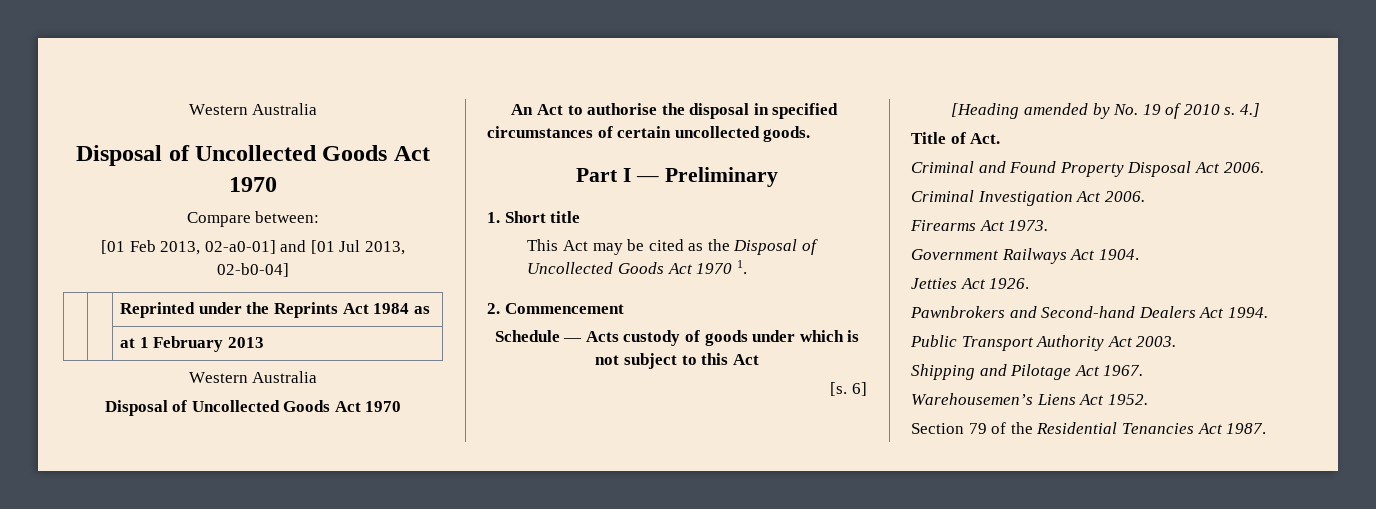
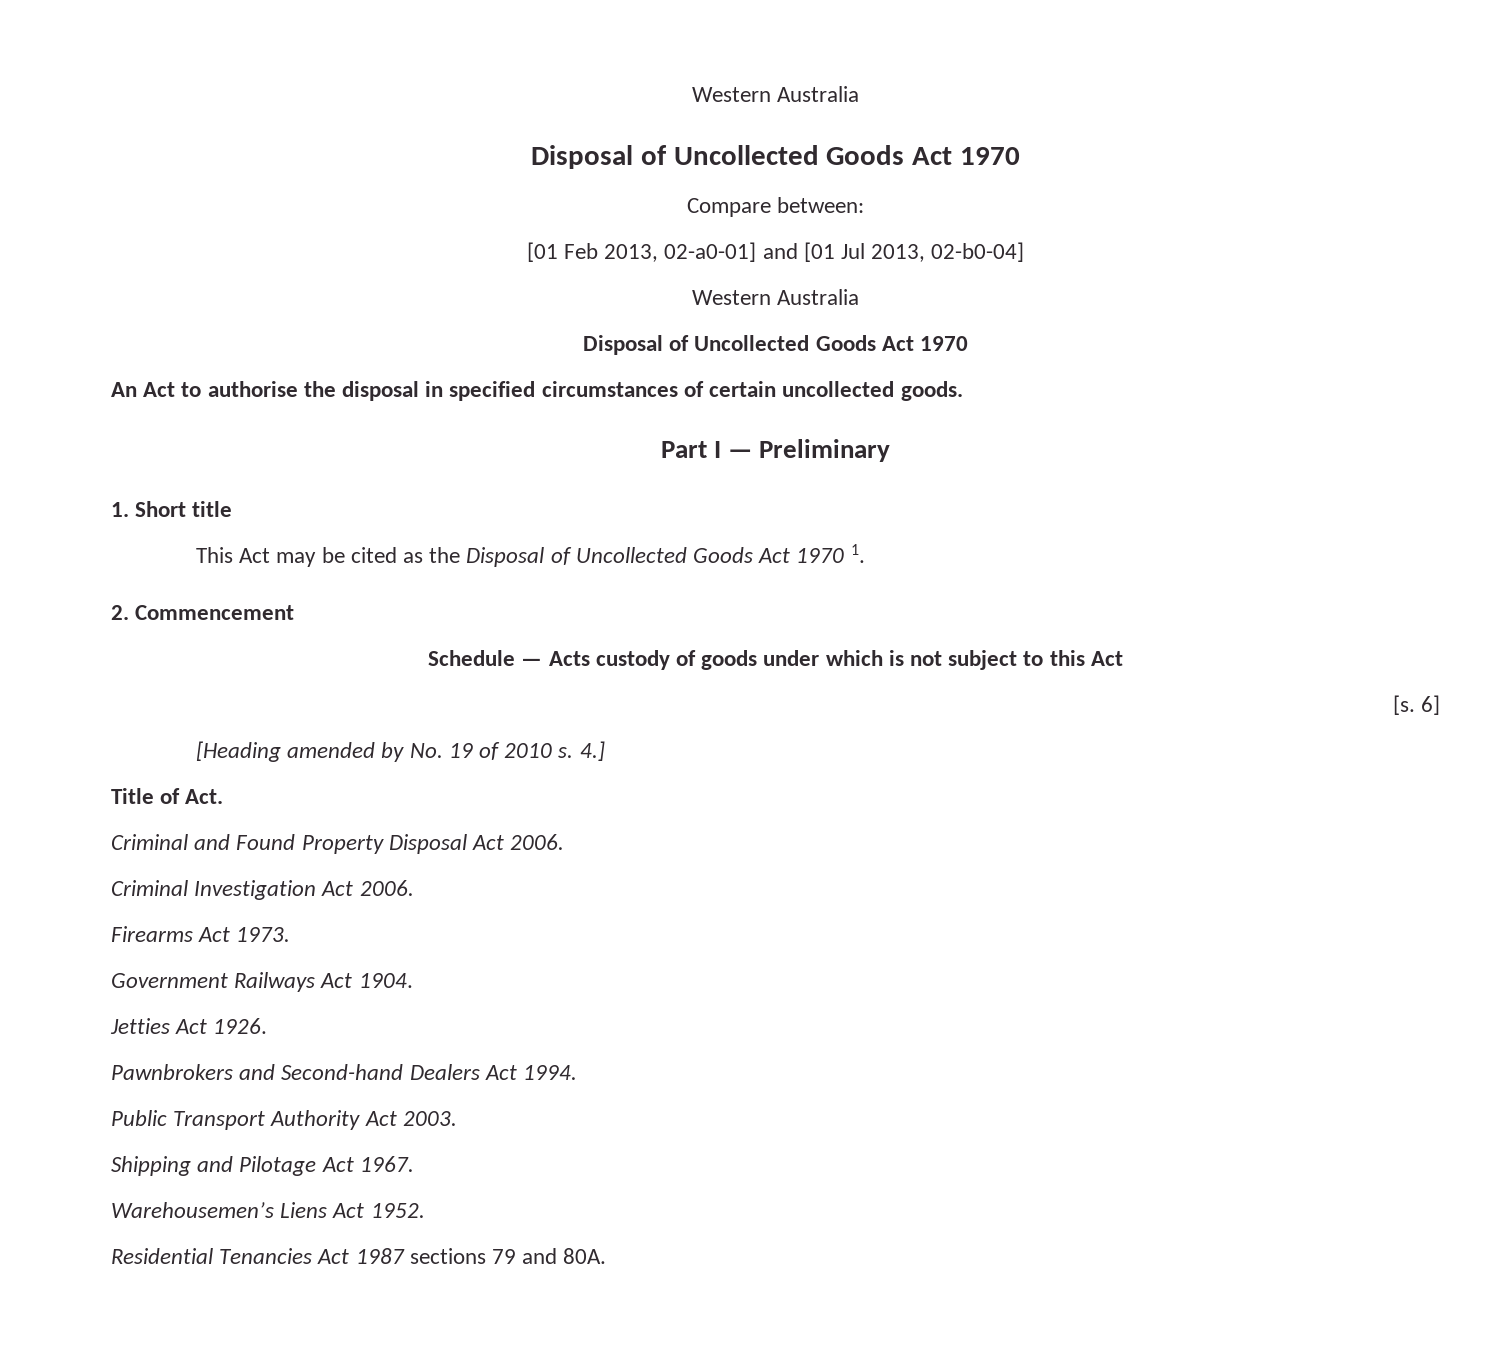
- | | Reprinted under the Reprints Act 1984 as
- | | at 1 February 2013
- Section 79 of the Residential Tenancies Act 1987.
+ Residential Tenancies Act 1987 sections 79 and 80A.

